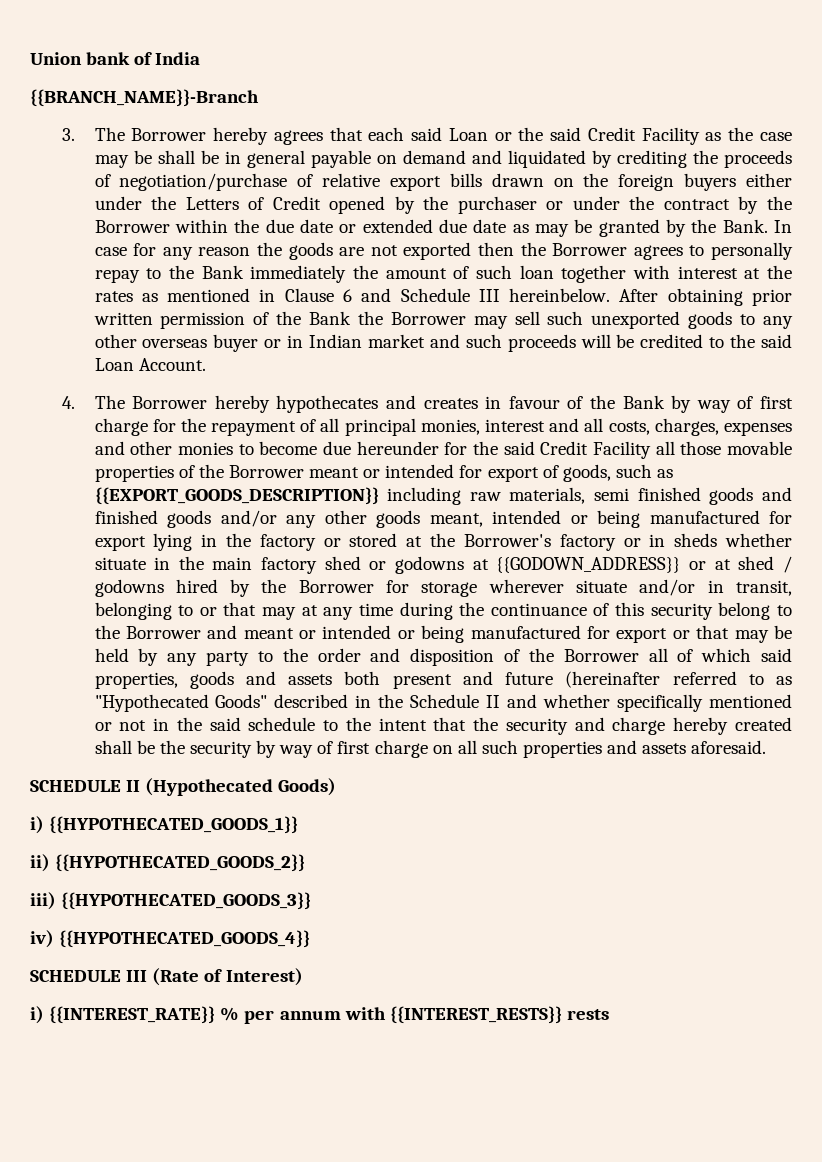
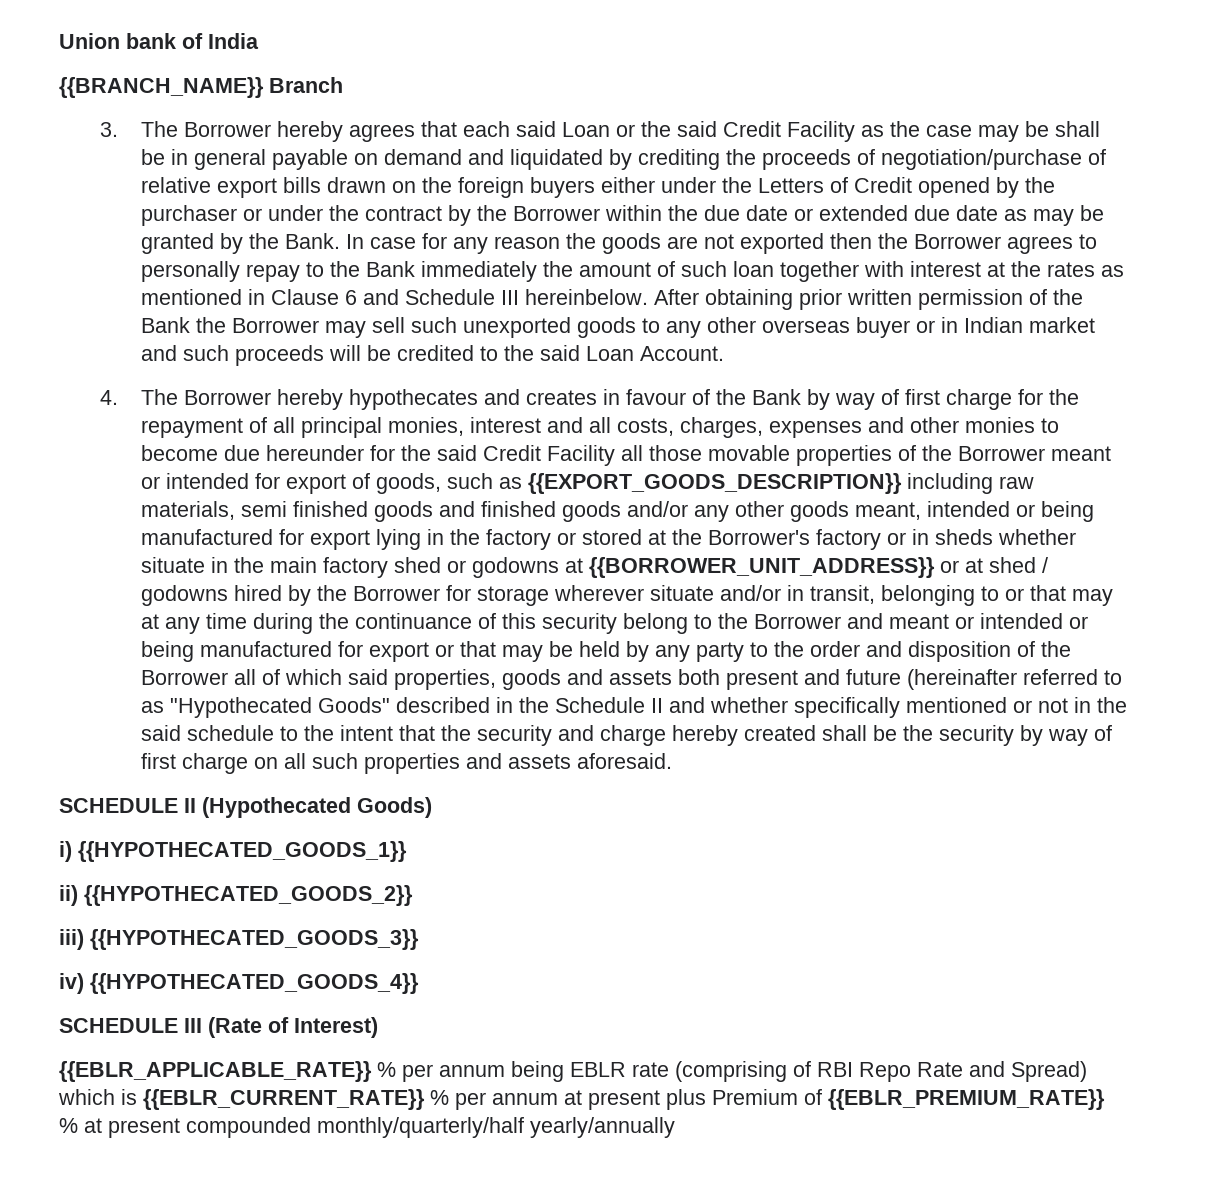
- {{BRANCH_NAME}}-Branch
+ {{BRANCH_NAME}} Branch
- 4. The Borrower hereby hypothecates and creates in favour of the Bank by way of first charge for the repayment of all principal monies, interest and all costs, charges, expenses and other monies to become due hereunder for the said Credit Facility all those movable properties of the Borrower meant or intended for export of goods, such as {{EXPORT_GOODS_DESCRIPTION}} including raw materials, semi finished goods and finished goods and/or any other goods meant, intended or being manufactured for export lying in the factory or stored at the Borrower's factory or in sheds whether situate in the main factory shed or godowns at {{GODOWN_ADDRESS}} or at shed / godowns hired by the Borrower for storage wherever situate and/or in transit, belonging to or that may at any time during the continuance of this security belong to the Borrower and meant or intended or being manufactured for export or that may be held by any party to the order and disposition of the Borrower all of which said properties, goods and assets both present and future (hereinafter referred to as "Hypothecated Goods" described in the Schedule II and whether specifically mentioned or not in the said schedule to the intent that the security and charge hereby created shall be the security by way of first charge on all such properties and assets aforesaid.
+ 4. The Borrower hereby hypothecates and creates in favour of the Bank by way of first charge for the repayment of all principal monies, interest and all costs, charges, expenses and other monies to become due hereunder for the said Credit Facility all those movable properties of the Borrower meant or intended for export of goods, such as {{EXPORT_GOODS_DESCRIPTION}} including raw materials, semi finished goods and finished goods and/or any other goods meant, intended or being manufactured for export lying in the factory or stored at the Borrower's factory or in sheds whether situate in the main factory shed or godowns at {{BORROWER_UNIT_ADDRESS}} or at shed / godowns hired by the Borrower for storage wherever situate and/or in transit, belonging to or that may at any time during the continuance of this security belong to the Borrower and meant or intended or being manufactured for export or that may be held by any party to the order and disposition of the Borrower all of which said properties, goods and assets both present and future (hereinafter referred to as "Hypothecated Goods" described in the Schedule II and whether specifically mentioned or not in the said schedule to the intent that the security and charge hereby created shall be the security by way of first charge on all such properties and assets aforesaid.
- i) {{INTEREST_RATE}} % per annum with {{INTEREST_RESTS}} rests
+ {{EBLR_APPLICABLE_RATE}} % per annum being EBLR rate (comprising of RBI Repo Rate and Spread) which is {{EBLR_CURRENT_RATE}} % per annum at present plus Premium of {{EBLR_PREMIUM_RATE}} % at present compounded monthly/quarterly/half yearly/annually

